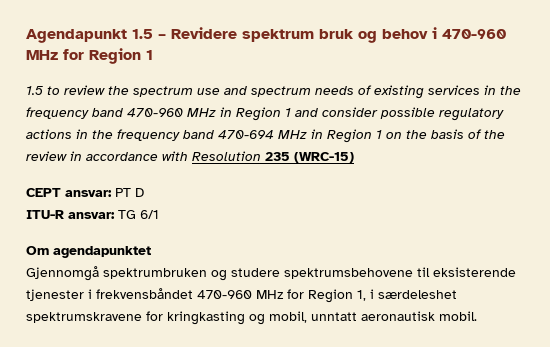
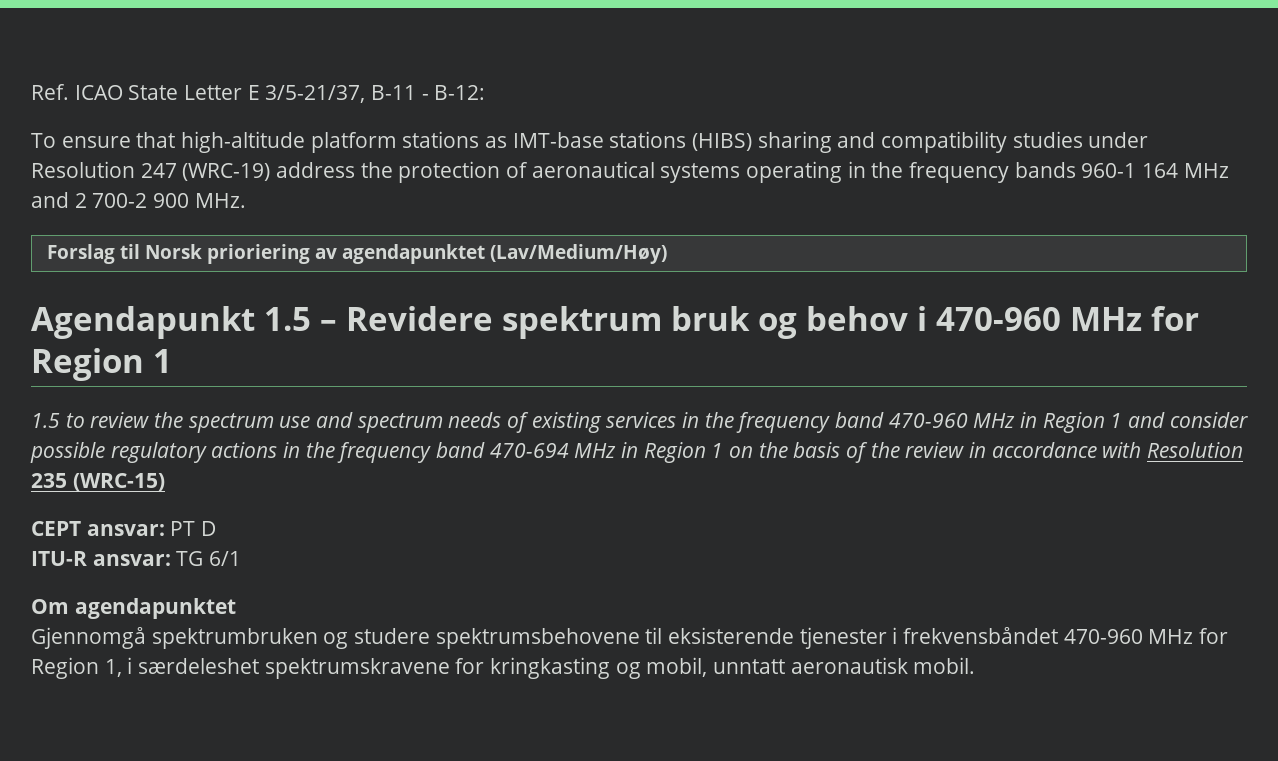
+ Ref. ICAO State Letter E 3/5-21/37, B-11 - B-12:
+ To ensure that high-altitude platform stations as IMT-base stations (HIBS) sharing and compatibility studies under Resolution 247 (WRC-19) address the protection of aeronautical systems operating in the frequency bands 960-1 164 MHz and 2 700-2 900 MHz.
+ Forslag til Norsk prioriering av agendapunktet (Lav/Medium/Høy)

